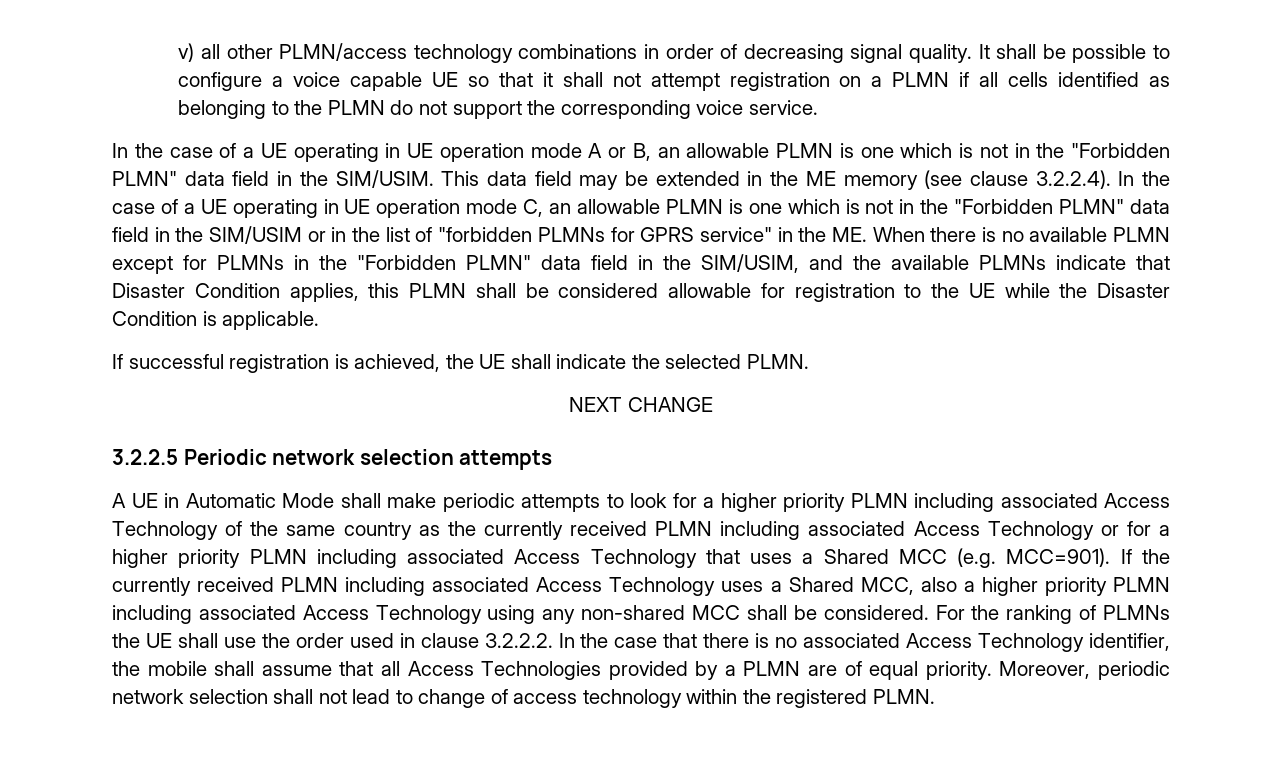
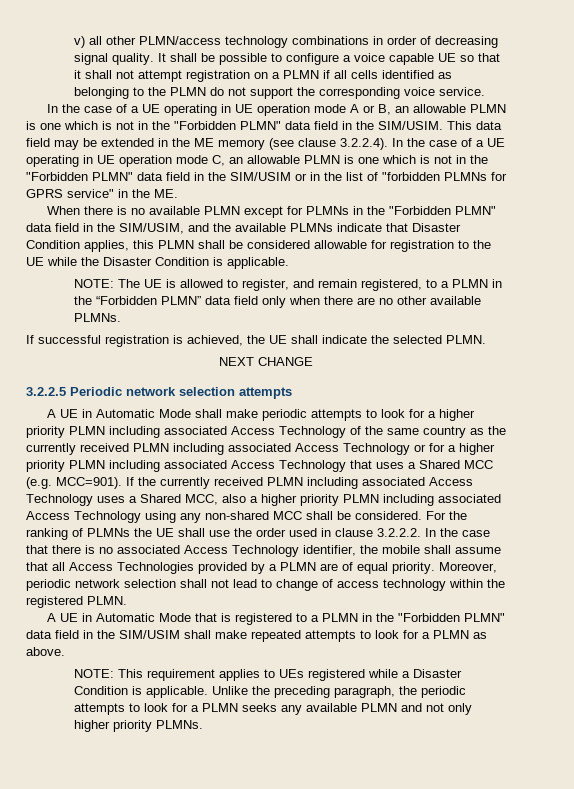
- This data field may be extended in the ME memory (see clause 3.2.2.4). In the case of a UE operating in UE operation mode C, an allowable PLMN is one which is not in the "Forbidden PLMN" data field in the SIM/USIM or in the list of "forbidden PLMNs for GPRS service" in the ME. When there is no available PLMN except for PLMNs in the "Forbidden PLMN" data field in the SIM/USIM, and the available PLMNs indicate that Disaster Condition applies, this PLMN shall be considered allowable for registration to the UE while the Disaster Condition is applicable.
+ This data field may be extended in the ME memory (see clause 3.2.2.4). In the case of a UE operating in UE operation mode C, an allowable PLMN is one which is not in the "Forbidden PLMN" data field in the SIM/USIM or in the list of "forbidden PLMNs for GPRS service" in the ME.
+ When there is no available PLMN except for PLMNs in the "Forbidden PLMN" data field in the SIM/USIM, and the available PLMNs indicate that Disaster Condition applies, this PLMN shall be considered allowable for registration to the UE while the Disaster Condition is applicable.
+ NOTE: The UE is allowed to register, and remain registered, to a PLMN in the “Forbidden PLMN” data field only when there are no other available PLMNs.
+ A UE in Automatic Mode that is registered to a PLMN in the "Forbidden PLMN" data field in the SIM/USIM shall make repeated attempts to look for a PLMN as above.
+ NOTE: This requirement applies to UEs registered while a Disaster Condition is applicable. Unlike the preceding paragraph, the periodic attempts to look for a PLMN seeks any available PLMN and not only higher priority PLMNs.

